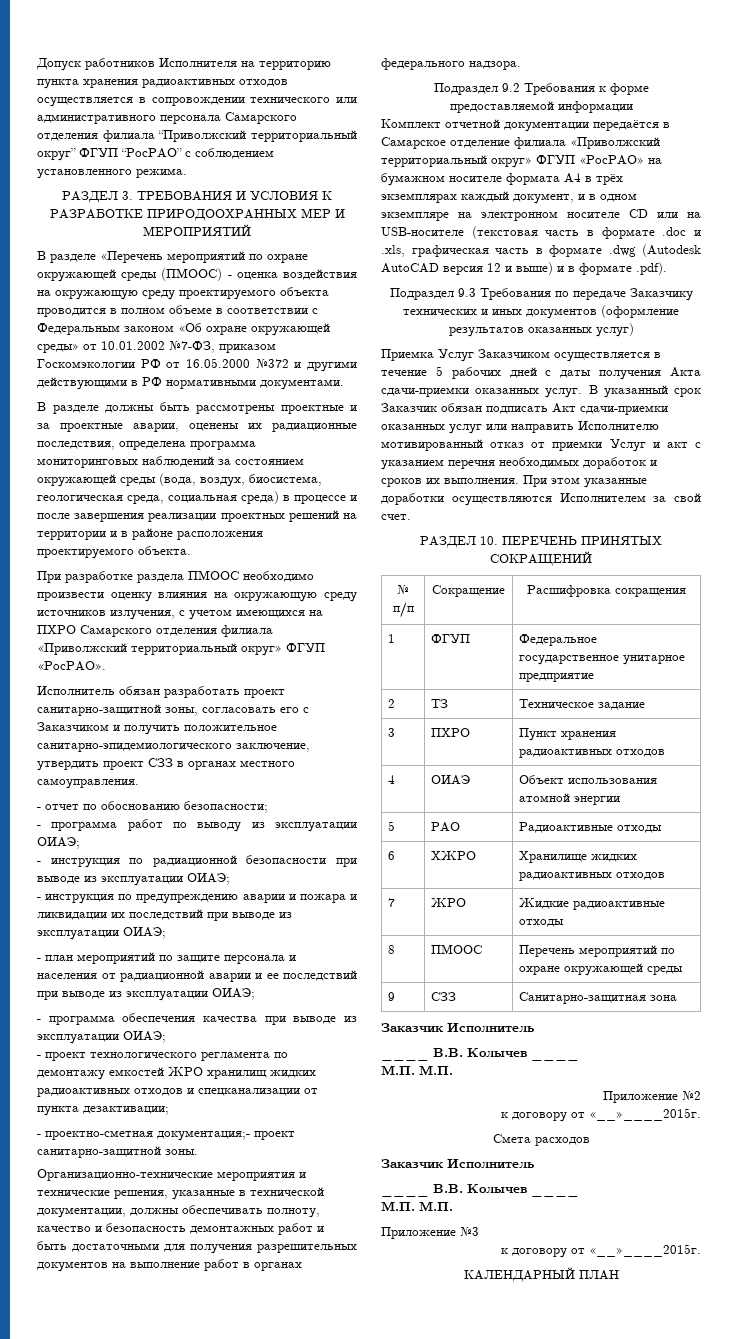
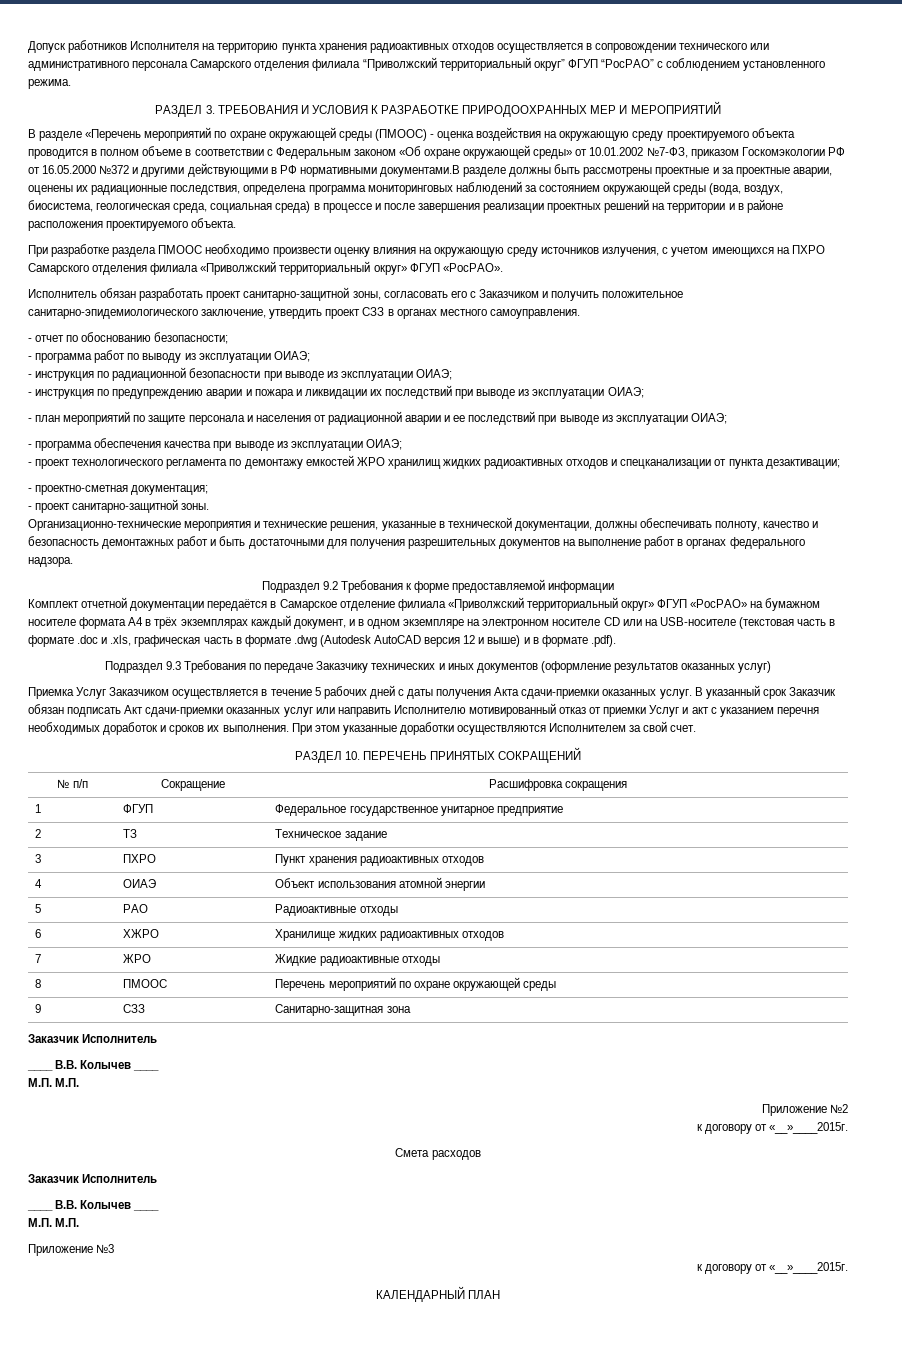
- В разделе «Перечень мероприятий по охране окружающей среды (ПМООС) - оценка воздействия на окружающую среду проектируемого объекта проводится в полном объеме в соответствии с Федеральным законом «Об охране окружающей среды» от 10.01.2002 №7-ФЗ, приказом Госкомэкологии РФ от 16.05.2000 №372 и другими действующими в РФ нормативными документами.
- В разделе должны быть рассмотрены проектные и за проектные аварии, оценены их радиационные последствия, определена программа мониторинговых наблюдений за состоянием окружающей среды (вода, воздух, биосистема, геологическая среда, социальная среда) в процессе и после завершения реализации проектных решений на территории и в районе расположения проектируемого объекта.
+ В разделе «Перечень мероприятий по охране окружающей среды (ПМООС) - оценка воздействия на окружающую среду проектируемого объекта проводится в полном объеме в соответствии с Федеральным законом «Об охране окружающей среды» от 10.01.2002 №7-ФЗ, приказом Госкомэкологии РФ от 16.05.2000 №372 и другими действующими в РФ нормативными документами.В разделе должны быть рассмотрены проектные и за проектные аварии, оценены их радиационные последствия, определена программа мониторинговых наблюдений за состоянием окружающей среды (вода, воздух, биосистема, геологическая среда, социальная среда) в процессе и после завершения реализации проектных решений на территории и в районе расположения проектируемого объекта.
- - проектно-сметная документация;- проект санитарно-защитной зоны.
+ - проектно-сметная документация;
+ - проект санитарно-защитной зоны.

